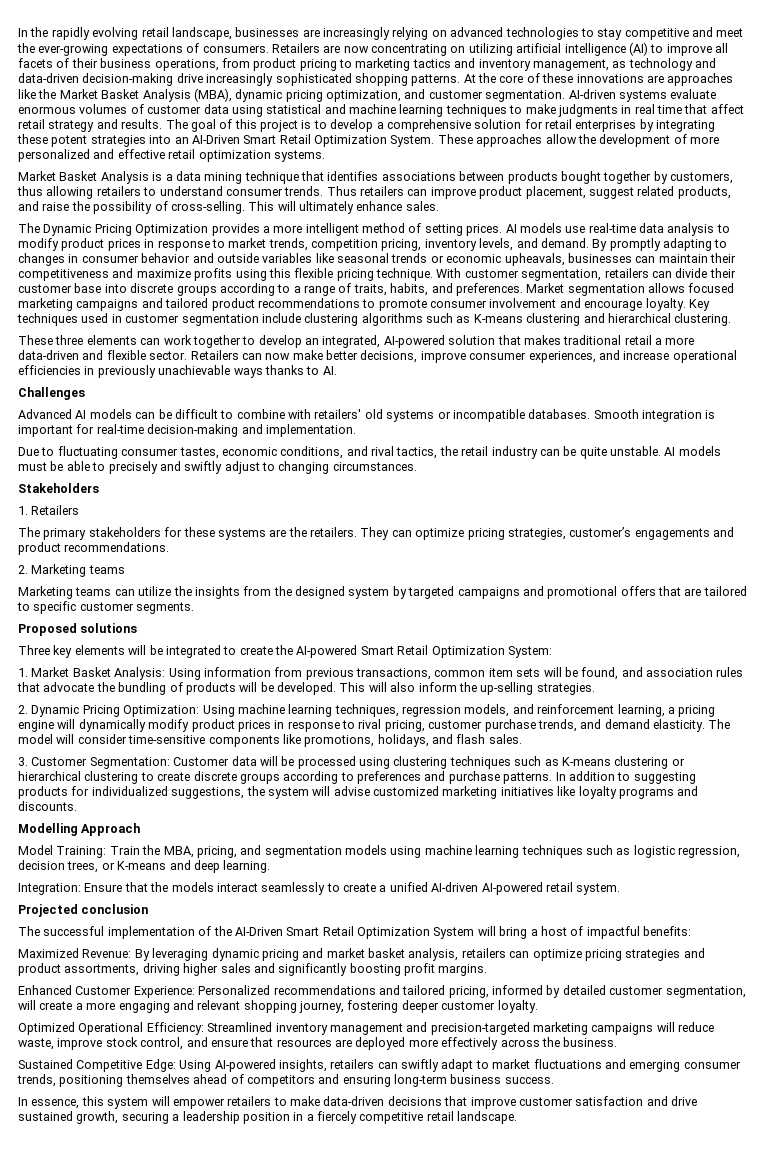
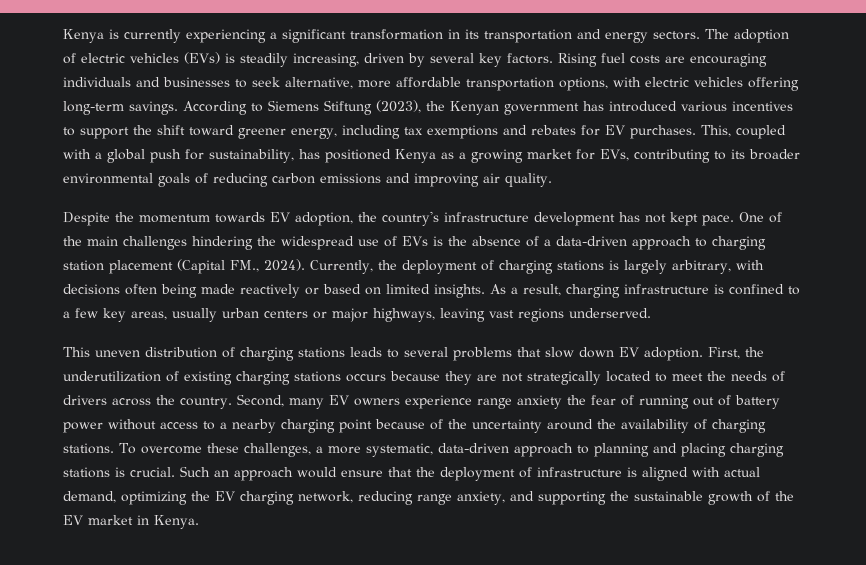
- In the rapidly evolving retail landscape, businesses are increasingly relying on advanced technologies to stay competitive and meet the ever-growing expectations of consumers. Retailers are now concentrating on utilizing artificial intelligence (AI) to improve all facets of their business operations, from product pricing to marketing tactics and inventory management, as technology and data-driven decision-making drive increasingly sophisticated shopping patterns. At the core of these innovations are approaches like the Market Basket Analysis (MBA), dynamic pricing optimization, and customer segmentation. AI-driven systems evaluate enormous volumes of customer data using statistical and machine learning techniques to make judgments in real time that affect retail strategy and results. The goal of this project is to develop a comprehensive solution for retail enterprises by integrating these potent strategies into an AI-Driven Smart Retail Optimization System. These approaches allow the development of more personalized and effective retail optimization systems.
- Market Basket Analysis is a data mining technique that identifies associations between products bought together by customers, thus allowing retailers to understand consumer trends. Thus retailers can improve product placement, suggest related products, and raise the possibility of cross-selling. This will ultimately enhance sales.
- The Dynamic Pricing Optimization provides a more intelligent method of setting prices. AI models use real-time data analysis to modify product prices in response to market trends, competition pricing, inventory levels, and demand. By promptly adapting to changes in consumer behavior and outside variables like seasonal trends or economic upheavals, businesses can maintain their competitiveness and maximize profits using this flexible pricing technique. With customer segmentation, retailers can divide their customer base into discrete groups according to a range of traits, habits, and preferences. Market segmentation allows focused marketing campaigns and tailored product recommendations to promote consumer involvement and encourage loyalty. Key techniques used in customer segmentation include clustering algorithms such as K-means clustering and hierarchical clustering.
- These three elements can work together to develop an integrated, AI-powered solution that makes traditional retail a more data-driven and flexible sector. Retailers can now make better decisions, improve consumer experiences, and increase operational efficiencies in previously unachievable ways thanks to AI.
- Challenges
- Advanced AI models can be difficult to combine with retailers' old systems or incompatible databases. Smooth integration is important for real-time decision-making and implementation.
- Due to fluctuating consumer tastes, economic conditions, and rival tactics, the retail industry can be quite unstable. AI models must be able to precisely and swiftly adjust to changing circumstances.
- Stakeholders
- 1. Retailers
- The primary stakeholders for these systems are the retailers. They can optimize pricing strategies, customer’s engagements and product recommendations.
- 2. Marketing teams
- Marketing teams can utilize the insights from the designed system by targeted campaigns and promotional offers that are tailored to specific customer segments.
- Proposed solutions
- Three key elements will be integrated to create the AI-powered Smart Retail Optimization System:
- 1. Market Basket Analysis: Using information from previous transactions, common item sets will be found, and association rules that advocate the bundling of products will be developed. This will also inform the up-selling strategies.
- 2. Dynamic Pricing Optimization: Using machine learning techniques, regression models, and reinforcement learning, a pricing engine will dynamically modify product prices in response to rival pricing, customer purchase trends, and demand elasticity. The model will consider time-sensitive components like promotions, holidays, and flash sales.
- 3. Customer Segmentation: Customer data will be processed using clustering techniques such as K-means clustering or hierarchical clustering to create discrete groups according to preferences and purchase patterns. In addition to suggesting products for individualized suggestions, the system will advise customized marketing initiatives like loyalty programs and discounts.
- Modelling Approach
- Model Training: Train the MBA, pricing, and segmentation models using machine learning techniques such as logistic regression, decision trees, or K-means and deep learning.
- Integration: Ensure that the models interact seamlessly to create a unified AI-driven AI-powered retail system.
- Projected conclusion
- The successful implementation of the AI-Driven Smart Retail Optimization System will bring a host of impactful benefits:
- Maximized Revenue: By leveraging dynamic pricing and market basket analysis, retailers can optimize pricing strategies and product assortments, driving higher sales and significantly boosting profit margins.
- Enhanced Customer Experience: Personalized recommendations and tailored pricing, informed by detailed customer segmentation, will create a more engaging and relevant shopping journey, fostering deeper customer loyalty.
- Optimized Operational Efficiency: Streamlined inventory management and precision-targeted marketing campaigns will reduce waste, improve stock control, and ensure that resources are deployed more effectively across the business.
- Sustained Competitive Edge: Using AI-powered insights, retailers can swiftly adapt to market fluctuations and emerging consumer trends, positioning themselves ahead of competitors and ensuring long-term business success.
- In essence, this system will empower retailers to make data-driven decisions that improve customer satisfaction and drive sustained growth, securing a leadership position in a fiercely competitive retail landscape.
+ Kenya is currently experiencing a significant transformation in its transportation and energy sectors. The adoption of electric vehicles (EVs) is steadily increasing, driven by several key factors. Rising fuel costs are encouraging individuals and businesses to seek alternative, more affordable transportation options, with electric vehicles offering long-term savings. According to Siemens Stiftung (2023), the Kenyan government has introduced various incentives to support the shift toward greener energy, including tax exemptions and rebates for EV purchases. This, coupled with a global push for sustainability, has positioned Kenya as a growing market for EVs, contributing to its broader environmental goals of reducing carbon emissions and improving air quality.
+ Despite the momentum towards EV adoption, the country's infrastructure development has not kept pace. One of the main challenges hindering the widespread use of EVs is the absence of a data-driven approach to charging station placement (Capital FM., 2024). Currently, the deployment of charging stations is largely arbitrary, with decisions often being made reactively or based on limited insights. As a result, charging infrastructure is confined to a few key areas, usually urban centers or major highways, leaving vast regions underserved.
+ This uneven distribution of charging stations leads to several problems that slow down EV adoption. First, the underutilization of existing charging stations occurs because they are not strategically located to meet the needs of drivers across the country. Second, many EV owners experience range anxiety the fear of running out of battery power without access to a nearby charging point because of the uncertainty around the availability of charging stations. To overcome these challenges, a more systematic, data-driven approach to planning and placing charging stations is crucial. Such an approach would ensure that the deployment of infrastructure is aligned with actual demand, optimizing the EV charging network, reducing range anxiety, and supporting the sustainable growth of the EV market in Kenya.

